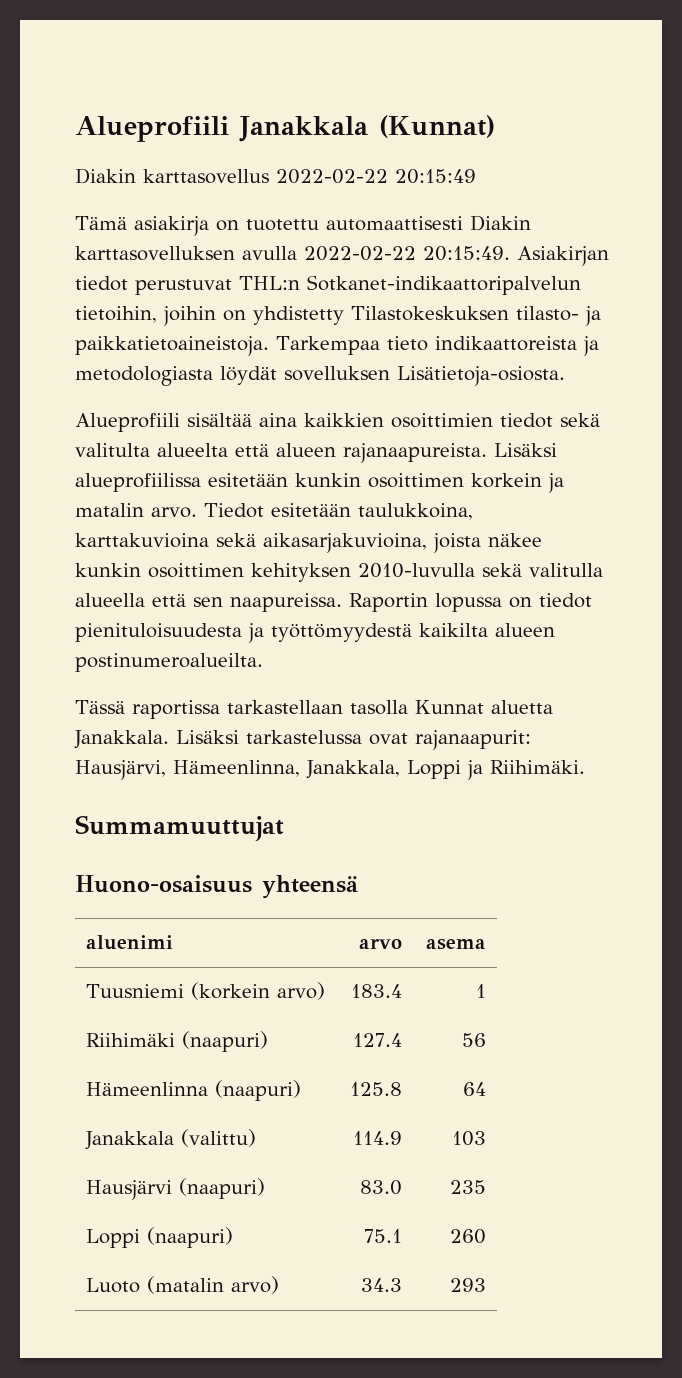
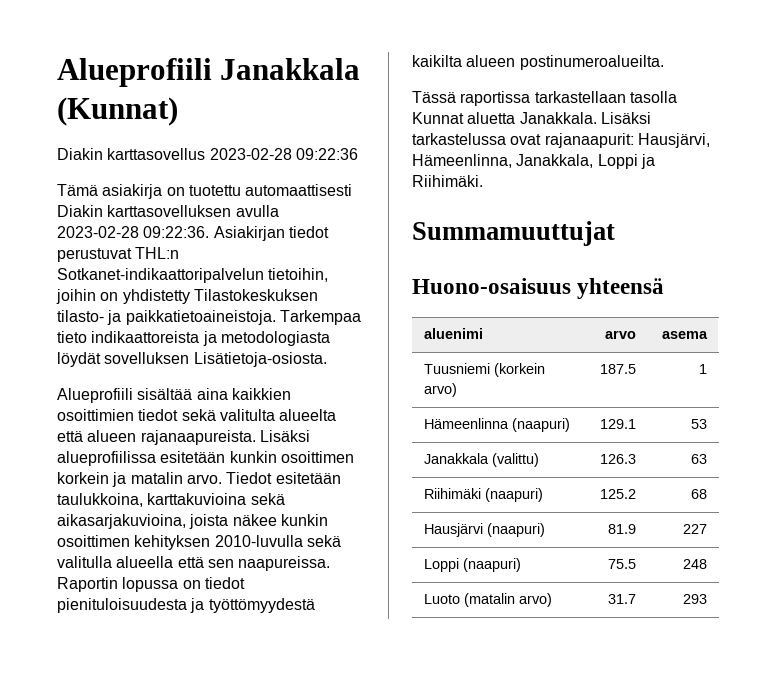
- Diakin karttasovellus 2022-02-22 20:15:49
+ Diakin karttasovellus 2023-02-28 09:22:36
- Tämä asiakirja on tuotettu automaattisesti Diakin karttasovelluksen avulla 2022-02-22 20:15:49.
+ Tämä asiakirja on tuotettu automaattisesti Diakin karttasovelluksen avulla 2023-02-28 09:22:36.
- Tuusniemi (korkein arvo) | 183.4 | 1
+ Tuusniemi (korkein arvo) | 187.5 | 1
- Riihimäki (naapuri) | 127.4 | 56
- Hämeenlinna (naapuri) | 125.8 | 64
- Janakkala (valittu) | 114.9 | 103
+ Hämeenlinna (naapuri) | 129.1 | 53
+ Janakkala (valittu) | 126.3 | 63
+ Riihimäki (naapuri) | 125.2 | 68
- Hausjärvi (naapuri) | 83.0 | 235
+ Hausjärvi (naapuri) | 81.9 | 227
- Loppi (naapuri) | 75.1 | 260
+ Loppi (naapuri) | 75.5 | 248
- Luoto (matalin arvo) | 34.3 | 293
+ Luoto (matalin arvo) | 31.7 | 293

